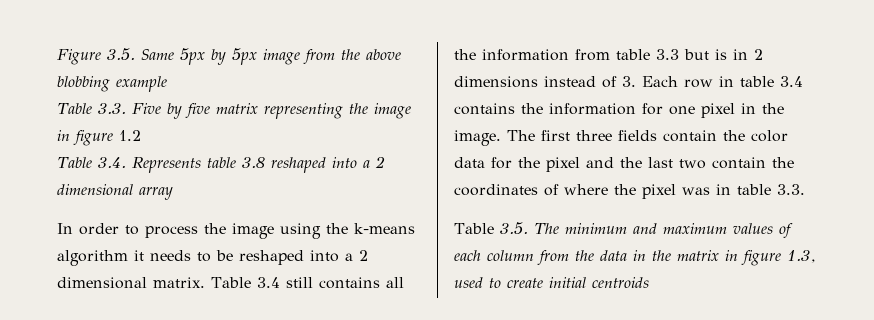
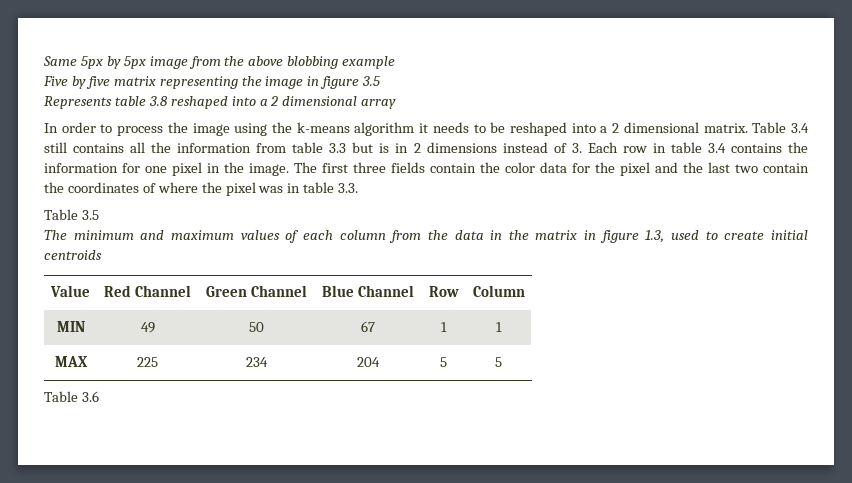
- Figure 3.5. Same 5px by 5px image from the above blobbing example
+ Same 5px by 5px image from the above blobbing example
- Table 3.3. Five by five matrix representing the image in figure 1.2
- Table 3.4. Represents table 3.8 reshaped into a 2 dimensional array
+ Five by five matrix representing the image in figure 3.5
+ Represents table 3.8 reshaped into a 2 dimensional array
- Table 3.5. The minimum and maximum values of each column from the data in the matrix in figure 1.3, used to create initial centroids
+ Table 3.5
+ The minimum and maximum values of each column from the data in the matrix in figure 1.3, used to create initial centroids
+ Value | Red Channel | Green Channel | Blue Channel | Row | Column
+ MIN | 49 | 50 | 67 | 1 | 1
+ MAX | 225 | 234 | 204 | 5 | 5
+ Table 3.6

